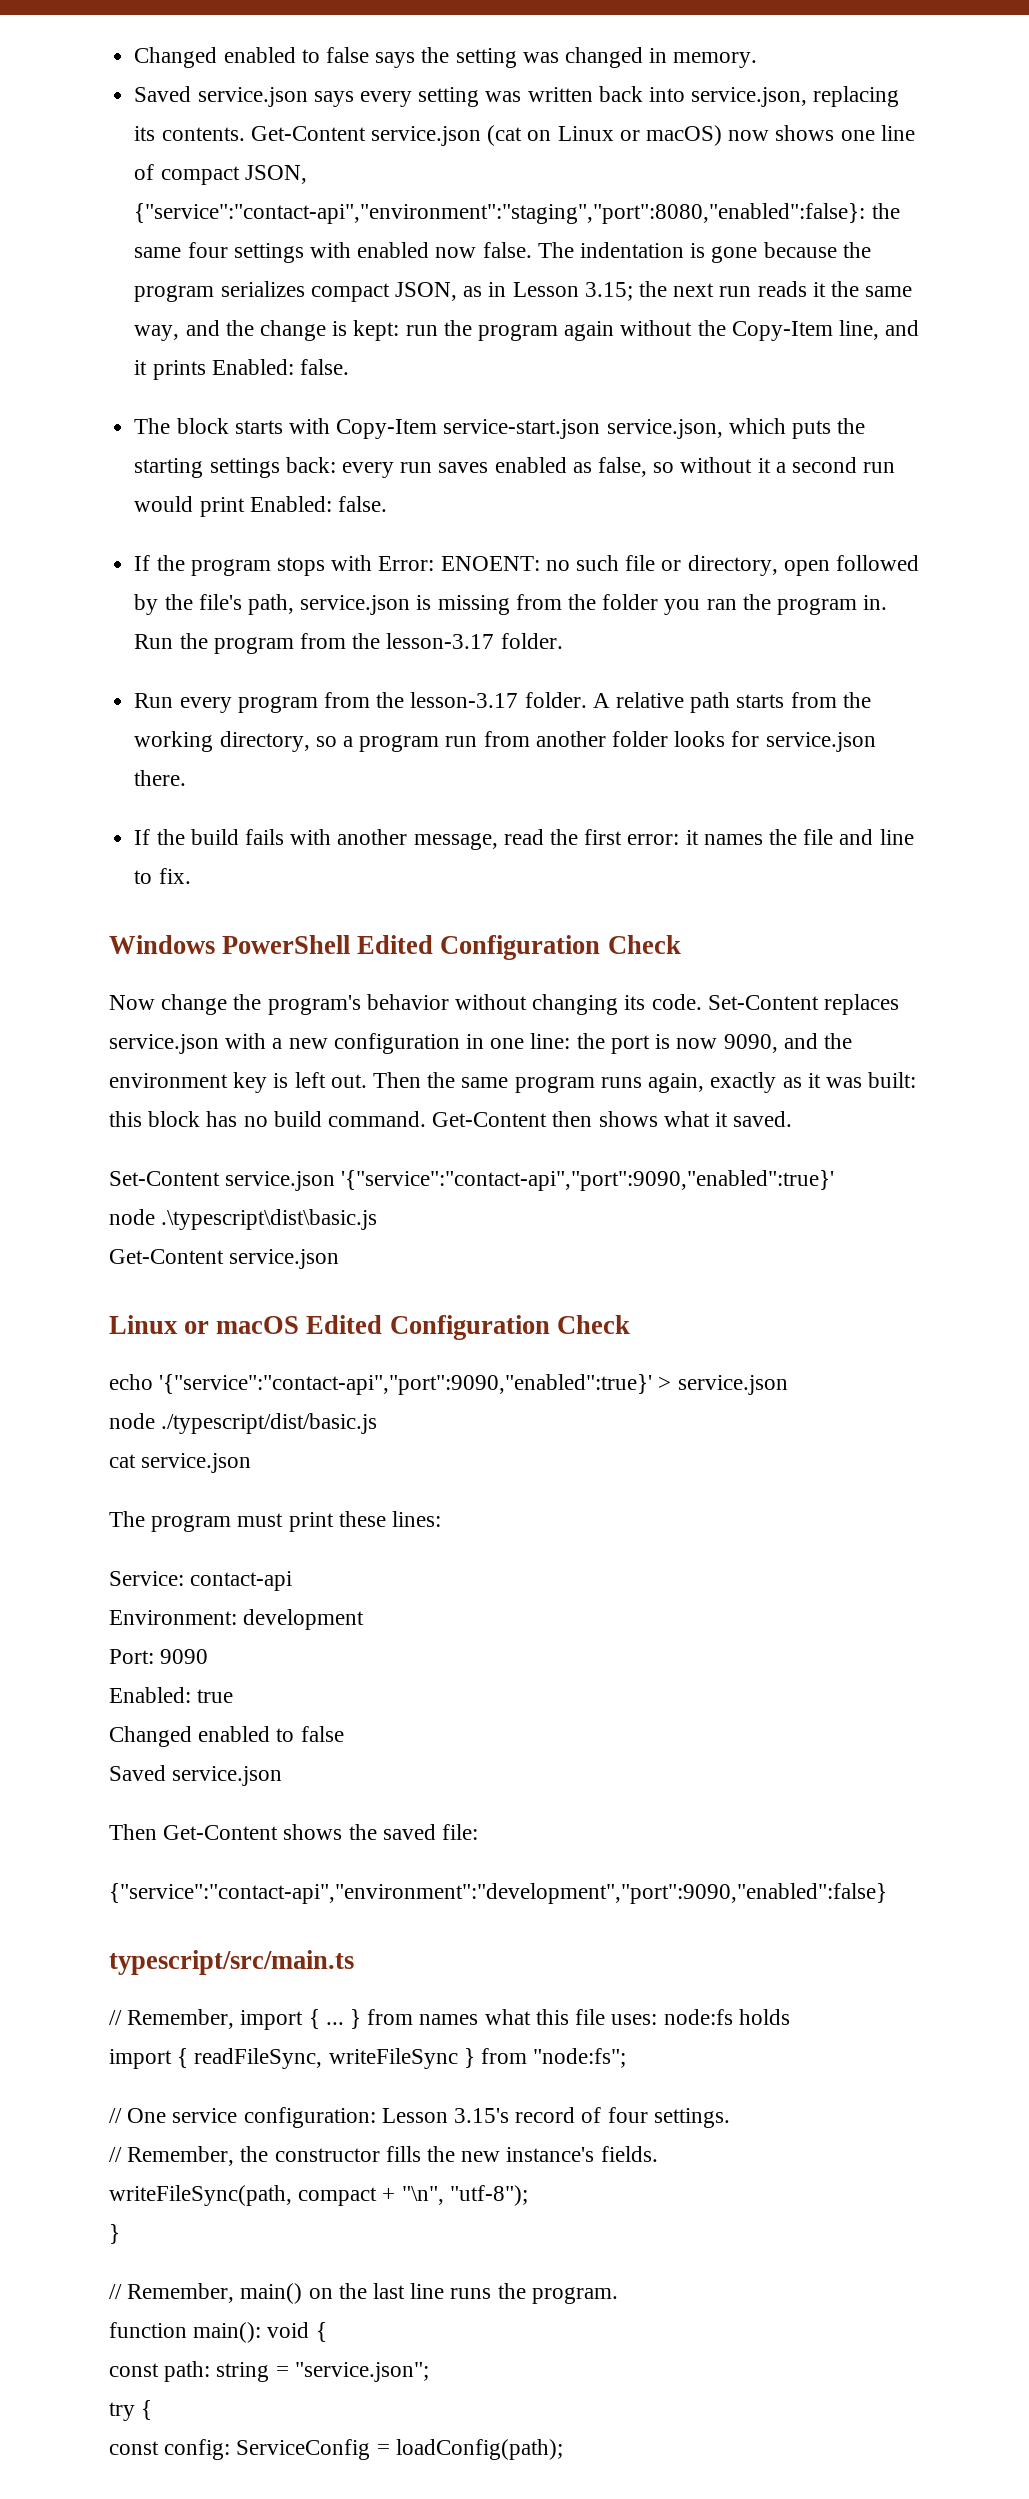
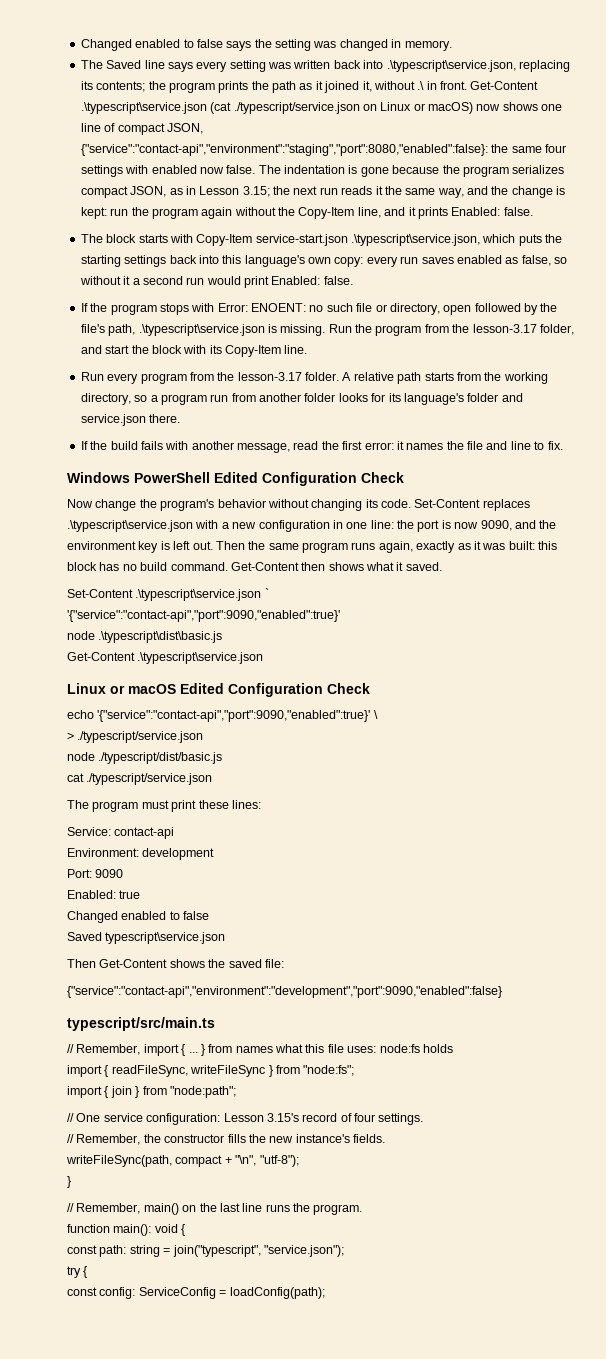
- Saved service.json says every setting was written back into service.json, replacing its contents. Get-Content service.json (cat on Linux or macOS) now shows one line of compact JSON, {"service":"contact-api","environment":"staging","port":8080,"enabled":false}: the same four settings with enabled now false.
+ The Saved line says every setting was written back into .\typescript\service.json, replacing its contents; the program prints the path as it joined it, without .\ in front. Get-Content .\typescript\service.json (cat ./typescript/service.json on Linux or macOS) now shows one line of compact JSON, {"service":"contact-api","environment":"staging","port":8080,"enabled":false}: the same four settings with enabled now false.
- The block starts with Copy-Item service-start.json service.json, which puts the starting settings back: every run saves enabled as false, so without it a second run would print Enabled: false.
+ The block starts with Copy-Item service-start.json .\typescript\service.json, which puts the starting settings back into this language's own copy: every run saves enabled as false, so without it a second run would print Enabled: false.
- If the program stops with Error: ENOENT: no such file or directory, open followed by the file's path, service.json is missing from the folder you ran the program in.
+ If the program stops with Error: ENOENT: no such file or directory, open followed by the file's path, .\typescript\service.json is missing.
- Run the program from the lesson-3.17 folder.
+ Run the program from the lesson-3.17 folder, and start the block with its Copy-Item line.
- A relative path starts from the working directory, so a program run from another folder looks for service.json there.
+ A relative path starts from the working directory, so a program run from another folder looks for its language's folder and service.json there.
- Set-Content replaces service.json with a new configuration in one line: the port is now 9090, and the environment key is left out.
+ Set-Content replaces .\typescript\service.json with a new configuration in one line: the port is now 9090, and the environment key is left out.
- Set-Content service.json '{"service":"contact-api","port":9090,"enabled":true}'
+ Set-Content .\typescript\service.json `
+ '{"service":"contact-api","port":9090,"enabled":true}'
  node .\typescript\dist\basic.js
- Get-Content service.json
+ Get-Content .\typescript\service.json
- echo '{"service":"contact-api","port":9090,"enabled":true}' > service.json
+ echo '{"service":"contact-api","port":9090,"enabled":true}' \
+ > ./typescript/service.json
- cat service.json
+ cat ./typescript/service.json
  Enabled: true
  Changed enabled to false
- Saved service.json
+ Saved typescript\service.json
+ import { join } from "node:path";
- const path: string = "service.json";
+ const path: string = join("typescript", "service.json");

